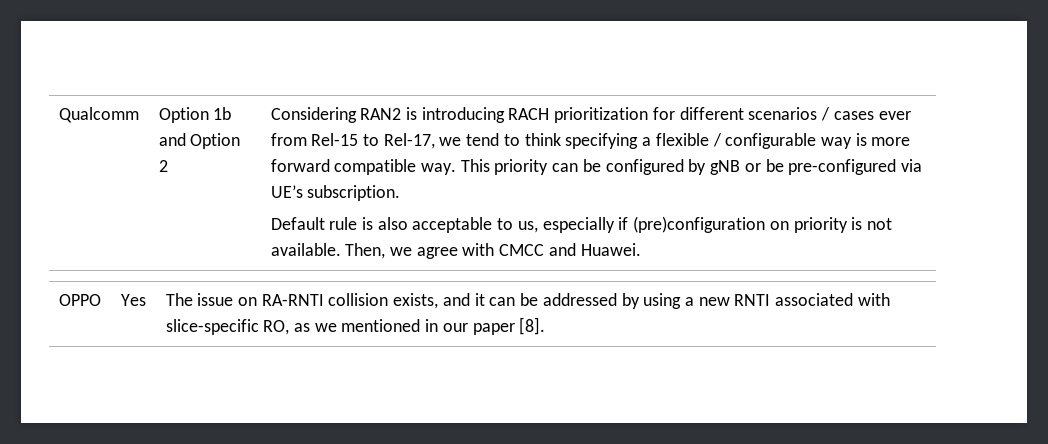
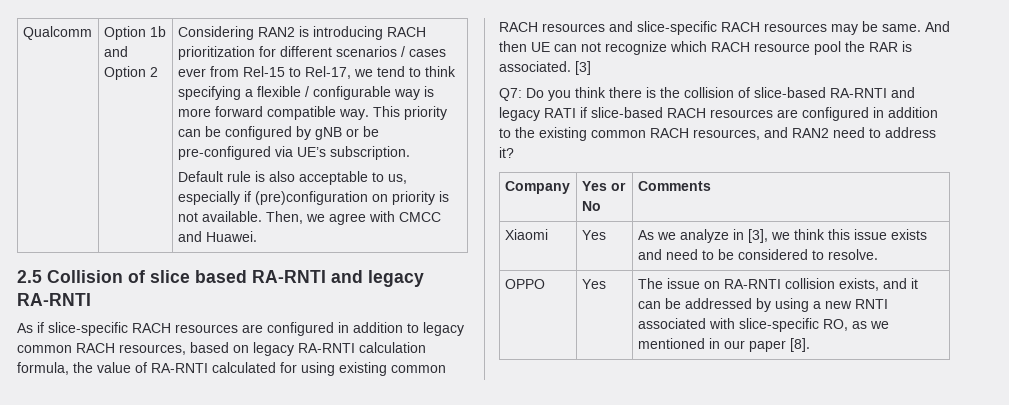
+ 2.5 Collision of slice based RA-RNTI and legacy RA-RNTI
+ As if slice-specific RACH resources are configured in addition to legacy common RACH resources, based on legacy RA-RNTI calculation formula, the value of RA-RNTI calculated for using existing common RACH resources and slice-specific RACH resources may be same. And then UE can not recognize which RACH resource pool the RAR is associated. [3]
+ Q7: Do you think there is the collision of slice-based RA-RNTI and legacy RATI if slice-based RACH resources are configured in addition to the existing common RACH resources, and RAN2 need to address it?
+ Company | Yes or No | Comments
+ Xiaomi | Yes | As we analyze in [3], we think this issue exists and need to be considered to resolve.

